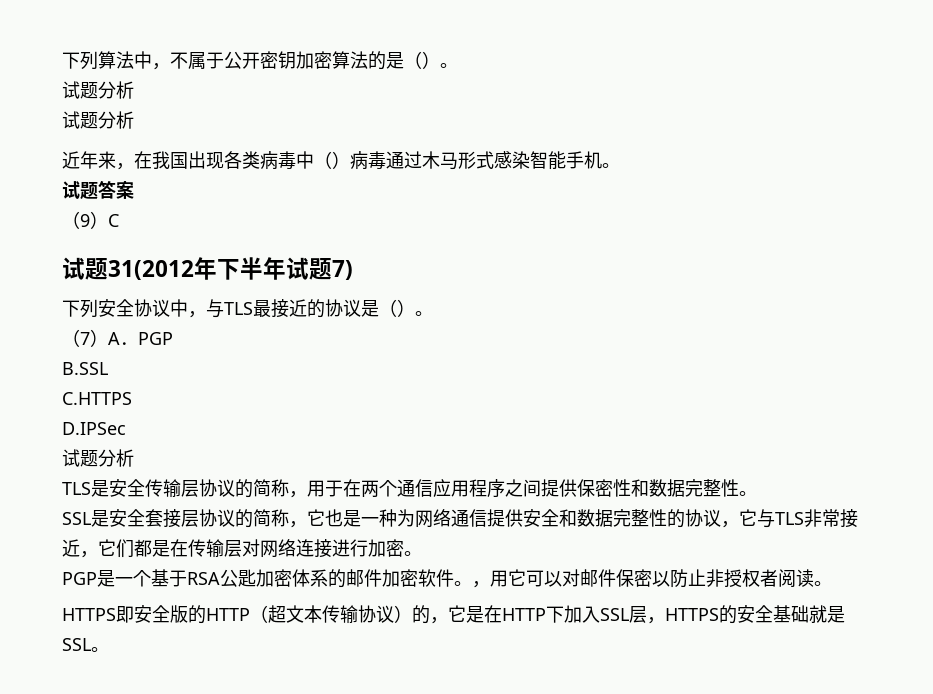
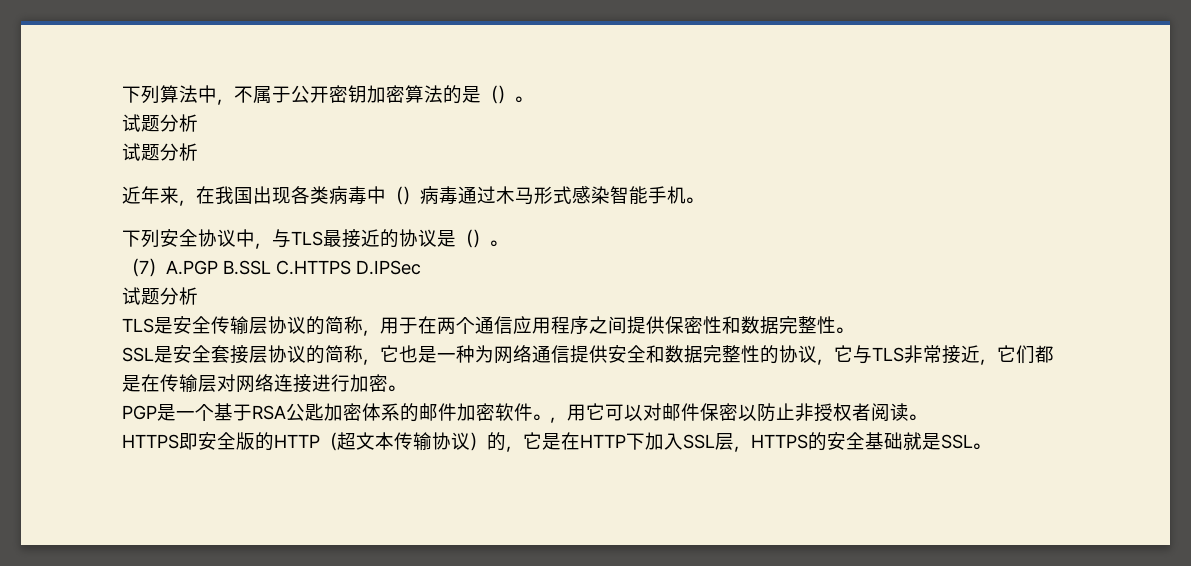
- 试题答案
- （9）C
- 试题31(2012年下半年试题7)
- （7）A．PGP
- B.SSL
- C.HTTPS
- D.IPSec
+ （7）A.PGP B.SSL C.HTTPS D.IPSec

